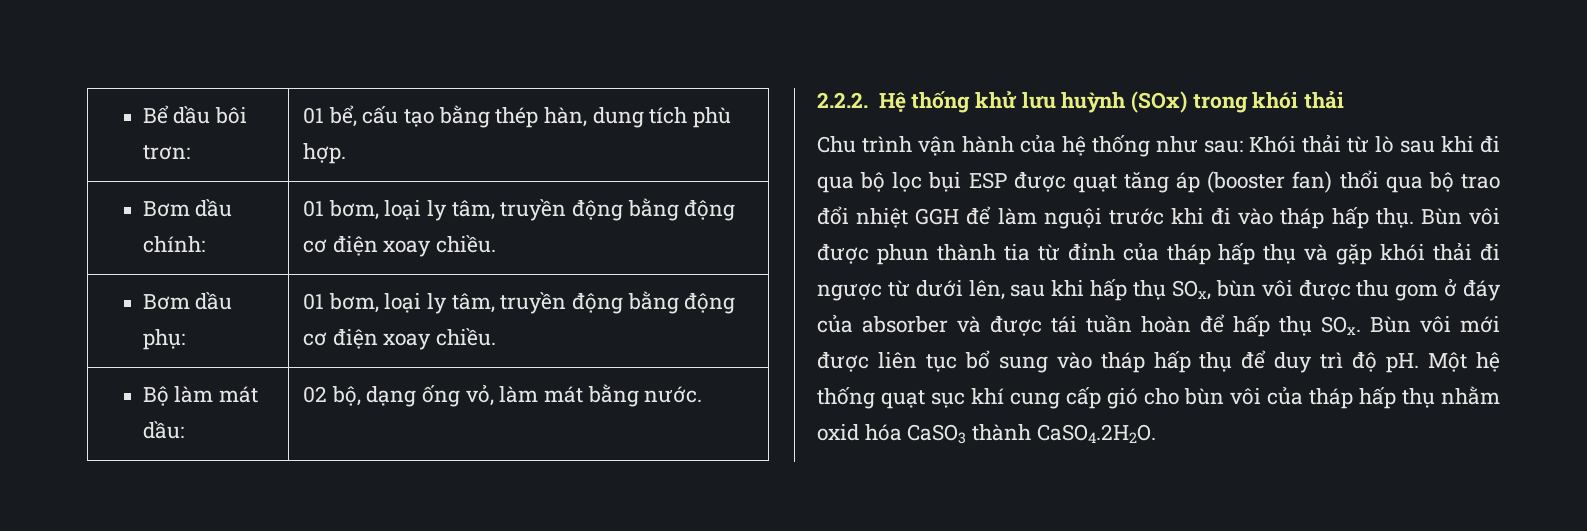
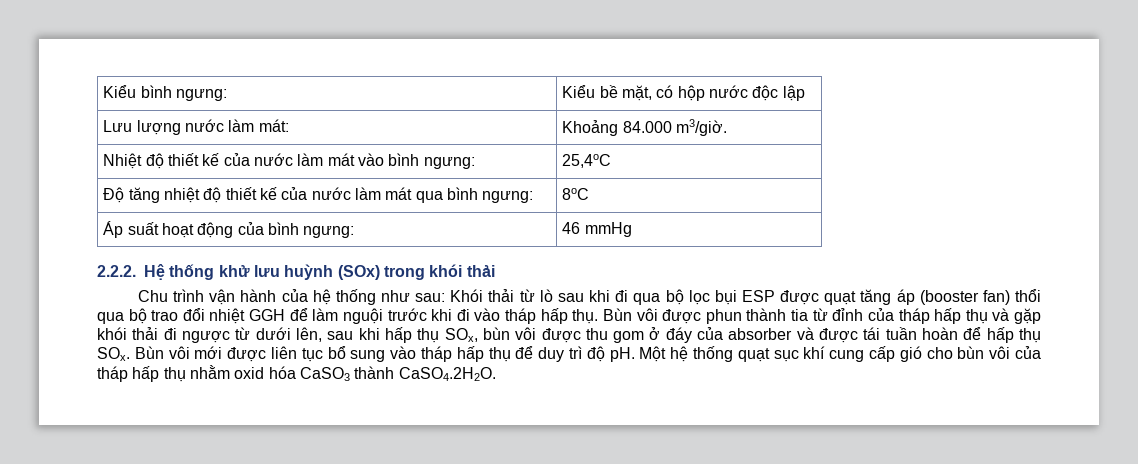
- Bể dầu bôi trơn: | 01 bể, cấu tạo bằng thép hàn, dung tích phù hợp.
- Bơm dầu chính: | 01 bơm, loại ly tâm, truyền động bằng động cơ điện xoay chiều.
- Bơm dầu phụ: | 01 bơm, loại ly tâm, truyền động bằng động cơ điện xoay chiều.
- Bộ làm mát dầu: | 02 bộ, dạng ống vỏ, làm mát bằng nước.
+ Kiểu bình ngưng: | Kiểu bề mặt, có hộp nước độc lập
+ Lưu lượng nước làm mát: | Khoảng 84.000 m3/giờ.
+ Nhiệt độ thiết kế của nước làm mát vào bình ngưng: | 25,4oC
+ Độ tăng nhiệt độ thiết kế của nước làm mát qua bình ngưng: | 8oC
+ Áp suất hoạt động của bình ngưng: | 46 mmHg

